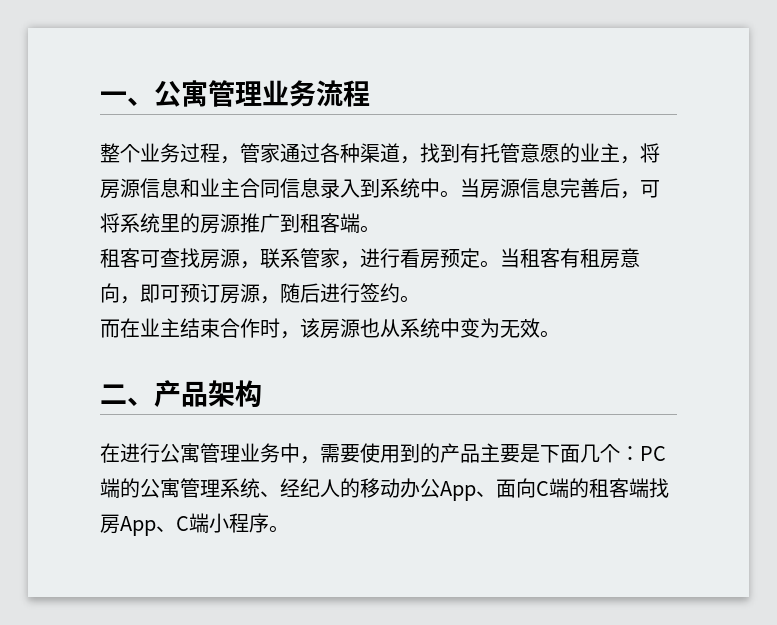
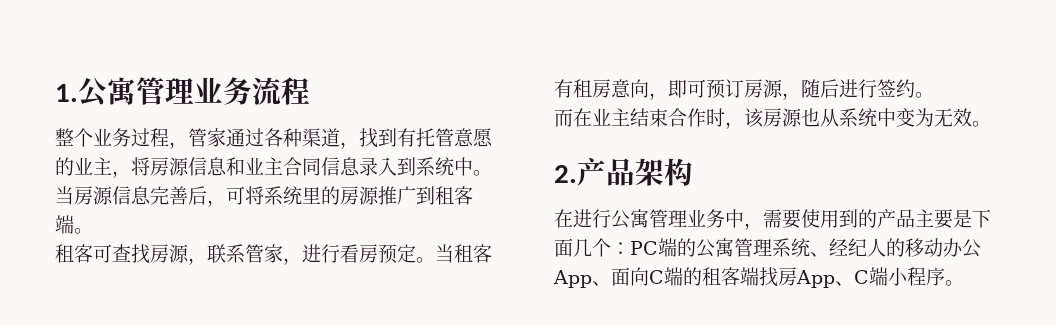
- 一、公寓管理业务流程
+ 1.公寓管理业务流程
- 二、产品架构
+ 2.产品架构

